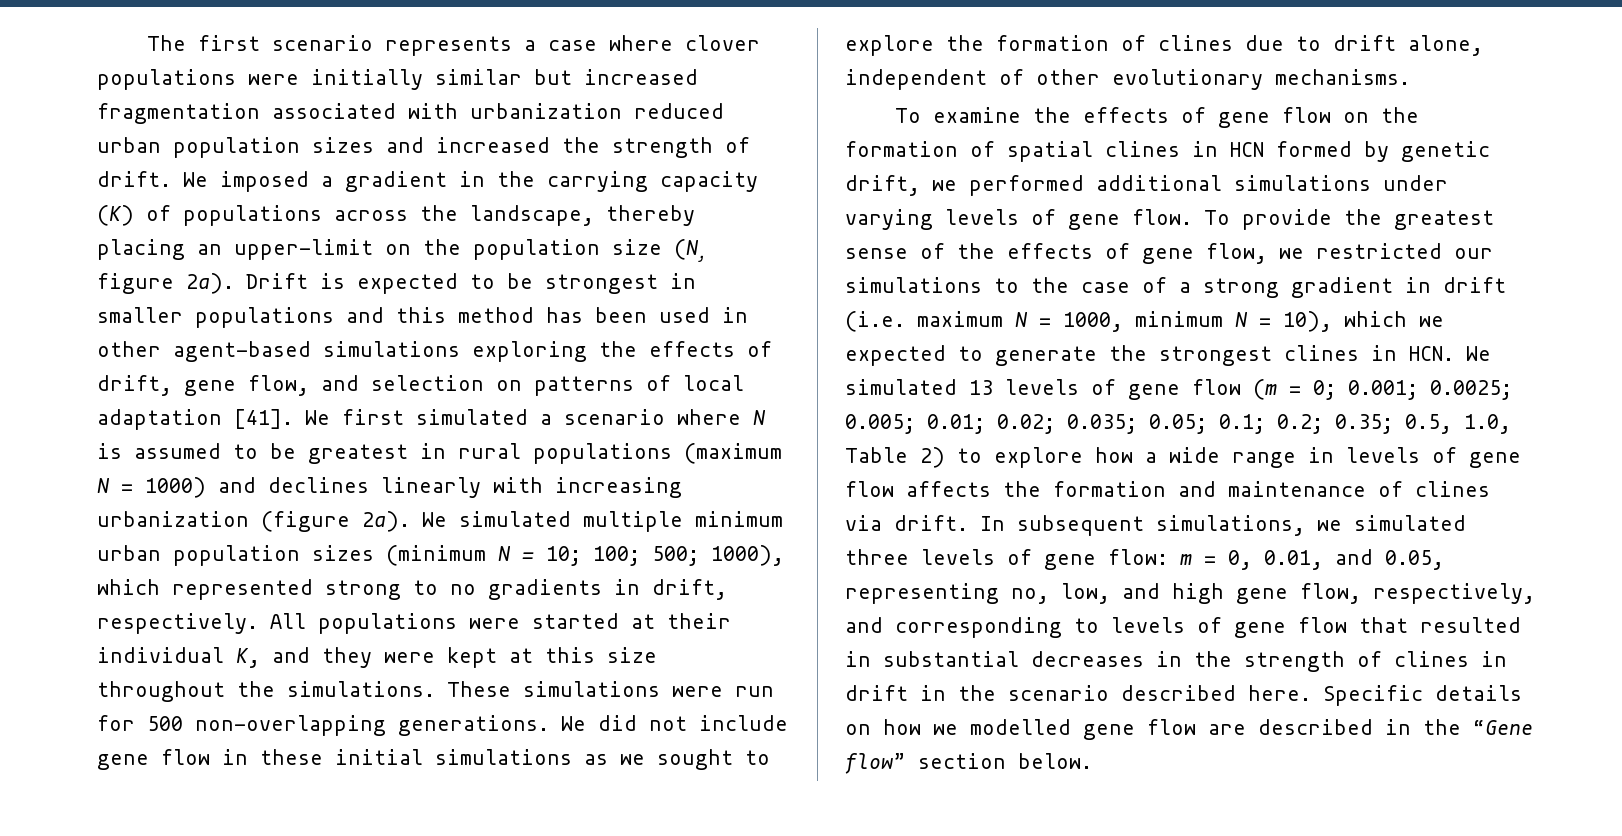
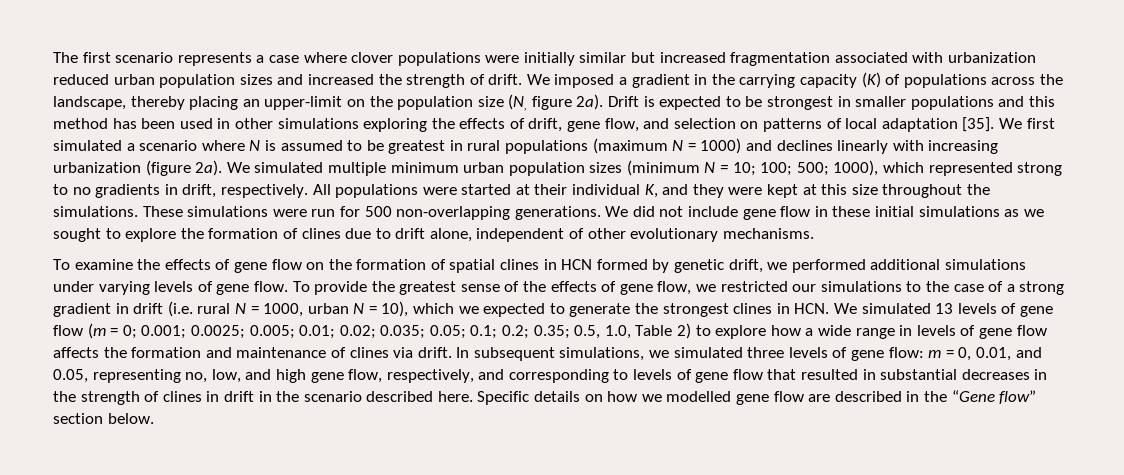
- Drift is expected to be strongest in smaller populations and this method has been used in other agent-based simulations exploring the effects of drift, gene flow, and selection on patterns of local adaptation [41].
+ Drift is expected to be strongest in smaller populations and this method has been used in other simulations exploring the effects of drift, gene flow, and selection on patterns of local adaptation [35].
- To provide the greatest sense of the effects of gene flow, we restricted our simulations to the case of a strong gradient in drift (i.e. maximum N = 1000, minimum N = 10), which we expected to generate the strongest clines in HCN. We simulated 13 levels of gene flow (m = 0;
+ To provide the greatest sense of the effects of gene flow, we restricted our simulations to the case of a strong gradient in drift (i.e. rural N = 1000, urban N = 10), which we expected to generate the strongest clines in HCN. We simulated 13 levels of gene flow (m = 0;

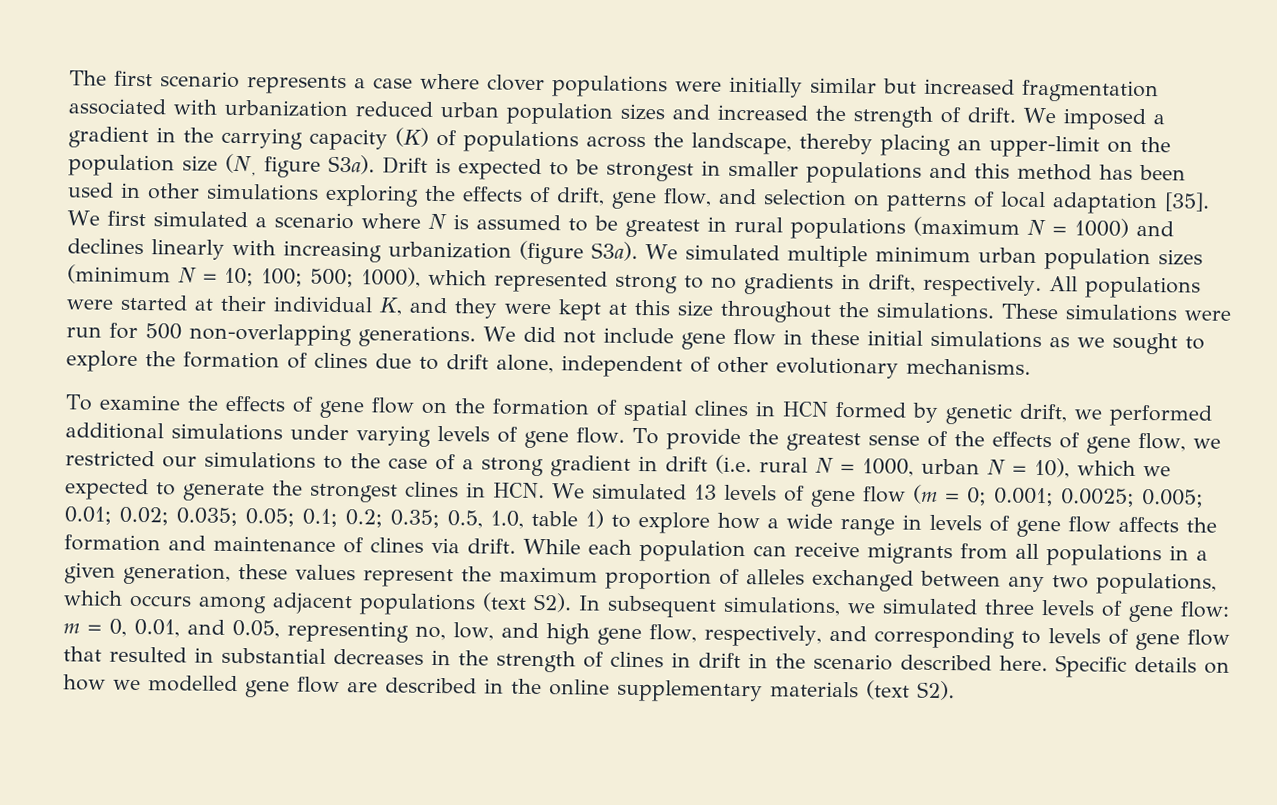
- We imposed a gradient in the carrying capacity (K) of populations across the landscape, thereby placing an upper-limit on the population size (N, figure 2a).
+ We imposed a gradient in the carrying capacity (K) of populations across the landscape, thereby placing an upper-limit on the population size (N, figure S3a).
- We first simulated a scenario where N is assumed to be greatest in rural populations (maximum N = 1000) and declines linearly with increasing urbanization (figure 2a).
+ We first simulated a scenario where N is assumed to be greatest in rural populations (maximum N = 1000) and declines linearly with increasing urbanization (figure S3a).
- 0.5, 1.0, Table 2) to explore how a wide range in levels of gene flow affects the formation and maintenance of clines via drift.
+ 0.5, 1.0, table 1) to explore how a wide range in levels of gene flow affects the formation and maintenance of clines via drift.
- In subsequent simulations, we simulated three levels of gene flow: m = 0, 0.01, and 0.05, representing no, low, and high gene flow, respectively, and corresponding to levels of gene flow that resulted in substantial decreases in the strength of clines in drift in the scenario described here.
+ While each population can receive migrants from all populations in a given generation, these values represent the maximum proportion of alleles exchanged between any two populations, which occurs among adjacent populations (text S2). In subsequent simulations, we simulated three levels of gene flow: m = 0, 0.01, and 0.05, representing no, low, and high gene flow, respectively, and corresponding to levels of gene flow that resulted in substantial decreases in the strength of clines in drift in the scenario described here.
- Specific details on how we modelled gene flow are described in the “Gene flow” section below.
+ Specific details on how we modelled gene flow are described in the online supplementary materials (text S2).

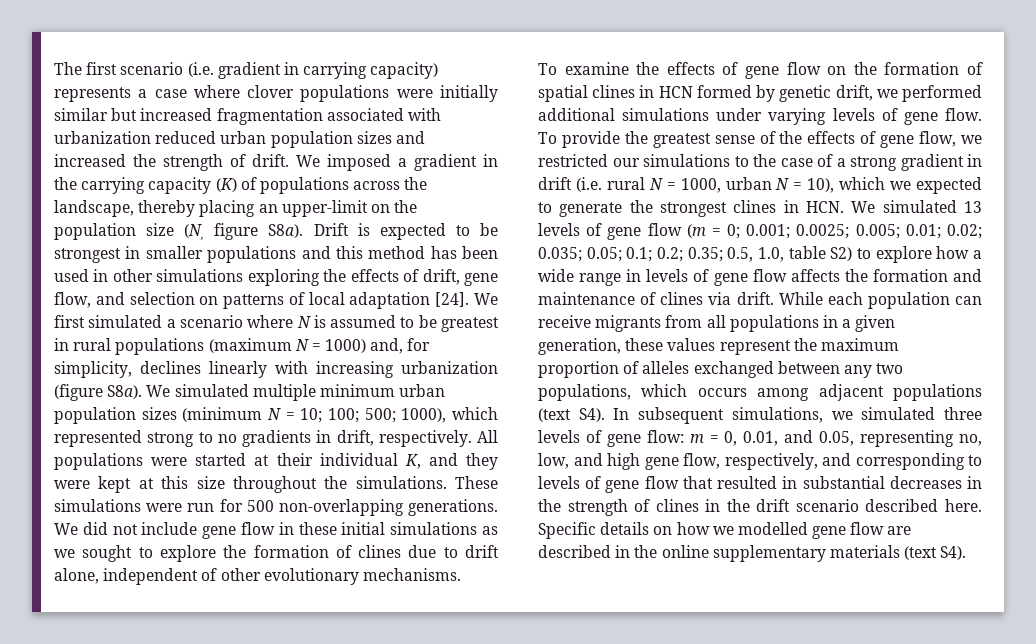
- The first scenario represents a case where clover populations were initially similar but increased fragmentation associated with urbanization reduced urban population sizes and increased the strength of drift.
+ The first scenario (i.e. gradient in carrying capacity) represents a case where clover populations were initially similar but increased fragmentation associated with urbanization reduced urban population sizes and increased the strength of drift.
- We imposed a gradient in the carrying capacity (K) of populations across the landscape, thereby placing an upper-limit on the population size (N, figure S3a).
+ We imposed a gradient in the carrying capacity (K) of populations across the landscape, thereby placing an upper-limit on the population size (N, figure S8a).
- Drift is expected to be strongest in smaller populations and this method has been used in other simulations exploring the effects of drift, gene flow, and selection on patterns of local adaptation [35].
+ Drift is expected to be strongest in smaller populations and this method has been used in other simulations exploring the effects of drift, gene flow, and selection on patterns of local adaptation [24].
- We first simulated a scenario where N is assumed to be greatest in rural populations (maximum N = 1000) and declines linearly with increasing urbanization (figure S3a).
+ We first simulated a scenario where N is assumed to be greatest in rural populations (maximum N = 1000) and, for simplicity, declines linearly with increasing urbanization (figure S8a).
- 0.5, 1.0, table 1) to explore how a wide range in levels of gene flow affects the formation and maintenance of clines via drift.
+ 0.5, 1.0, table S2) to explore how a wide range in levels of gene flow affects the formation and maintenance of clines via drift.
- While each population can receive migrants from all populations in a given generation, these values represent the maximum proportion of alleles exchanged between any two populations, which occurs among adjacent populations (text S2). In subsequent simulations, we simulated three levels of gene flow:
+ While each population can receive migrants from all populations in a given generation, these values represent the maximum proportion of alleles exchanged between any two populations, which occurs among adjacent populations (text S4). In subsequent simulations, we simulated three levels of gene flow:
- m = 0, 0.01, and 0.05, representing no, low, and high gene flow, respectively, and corresponding to levels of gene flow that resulted in substantial decreases in the strength of clines in drift in the scenario described here.
+ m = 0, 0.01, and 0.05, representing no, low, and high gene flow, respectively, and corresponding to levels of gene flow that resulted in substantial decreases in the strength of clines in the drift scenario described here.
- Specific details on how we modelled gene flow are described in the online supplementary materials (text S2).
+ Specific details on how we modelled gene flow are described in the online supplementary materials (text S4).

